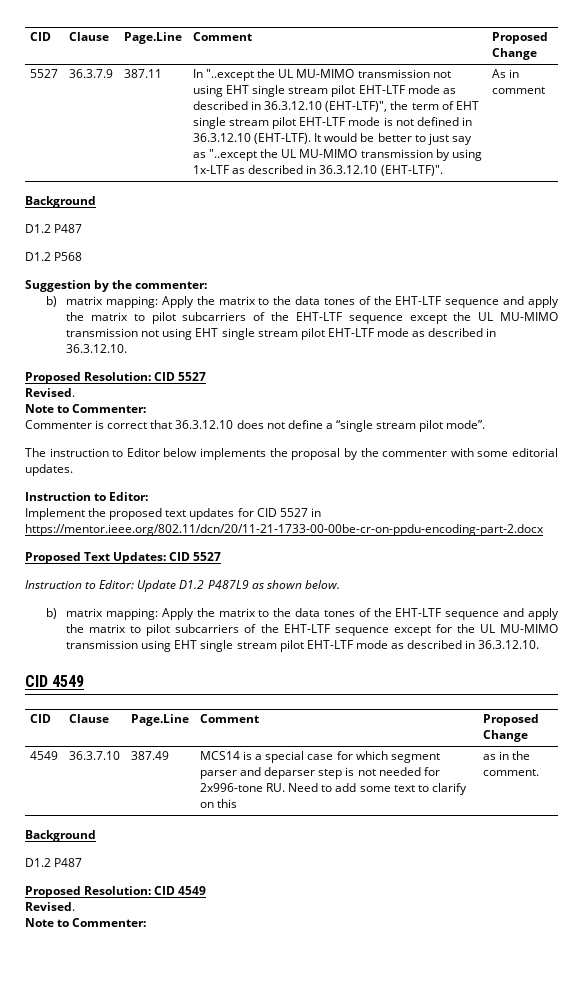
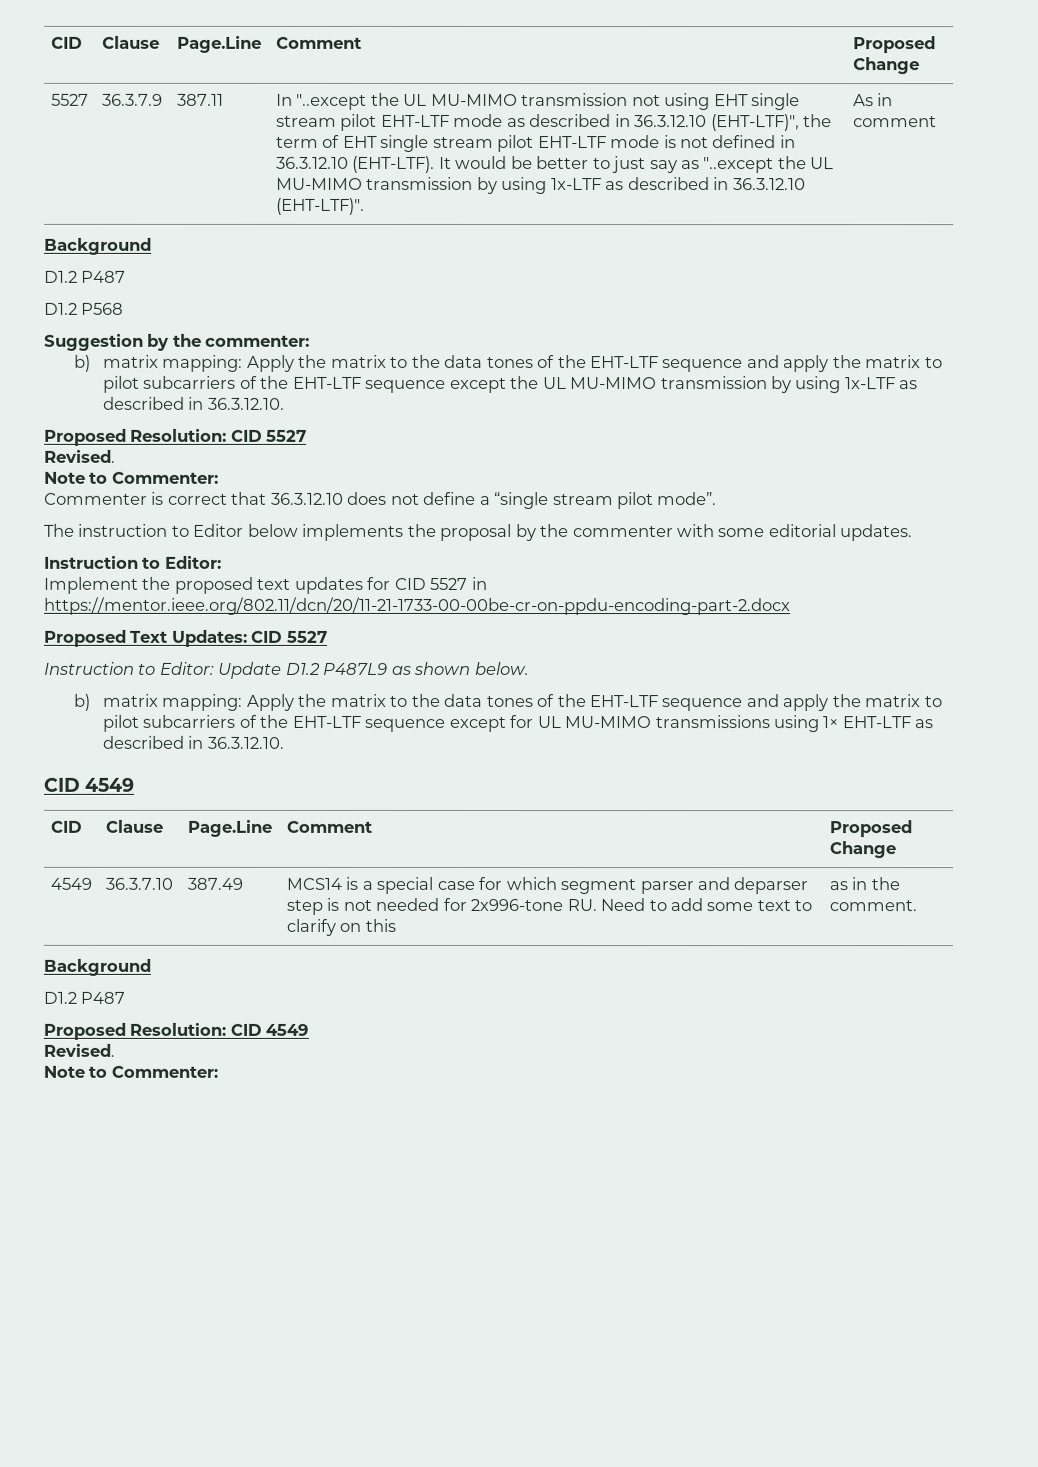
- b) matrix mapping: Apply the matrix to the data tones of the EHT-LTF sequence and apply the matrix to pilot subcarriers of the EHT-LTF sequence except the UL MU-MIMO transmission not using EHT single stream pilot EHT-LTF mode as described in 36.3.12.10.
+ b) matrix mapping: Apply the matrix to the data tones of the EHT-LTF sequence and apply the matrix to pilot subcarriers of the EHT-LTF sequence except the UL MU-MIMO transmission by using 1x-LTF as described in 36.3.12.10.
- b) matrix mapping: Apply the matrix to the data tones of the EHT-LTF sequence and apply the matrix to pilot subcarriers of the EHT-LTF sequence except for the UL MU-MIMO transmission using EHT single stream pilot EHT-LTF mode as described in 36.3.12.10.
+ b) matrix mapping: Apply the matrix to the data tones of the EHT-LTF sequence and apply the matrix to pilot subcarriers of the EHT-LTF sequence except for UL MU-MIMO transmissions using 1× EHT-LTF as described in 36.3.12.10.

